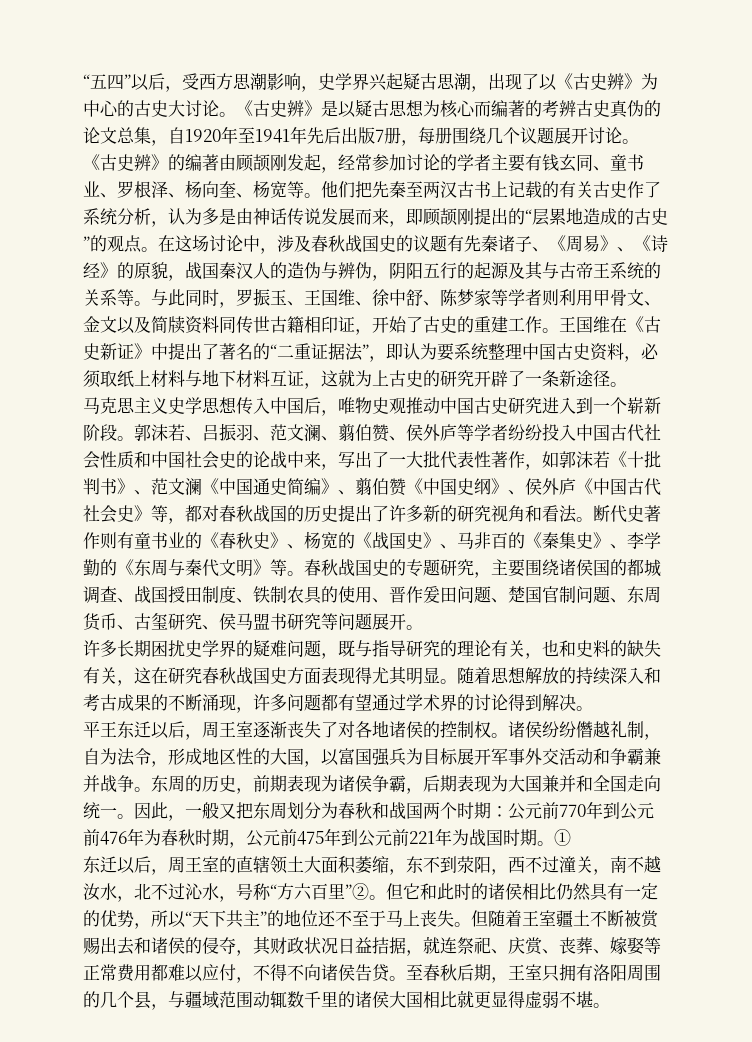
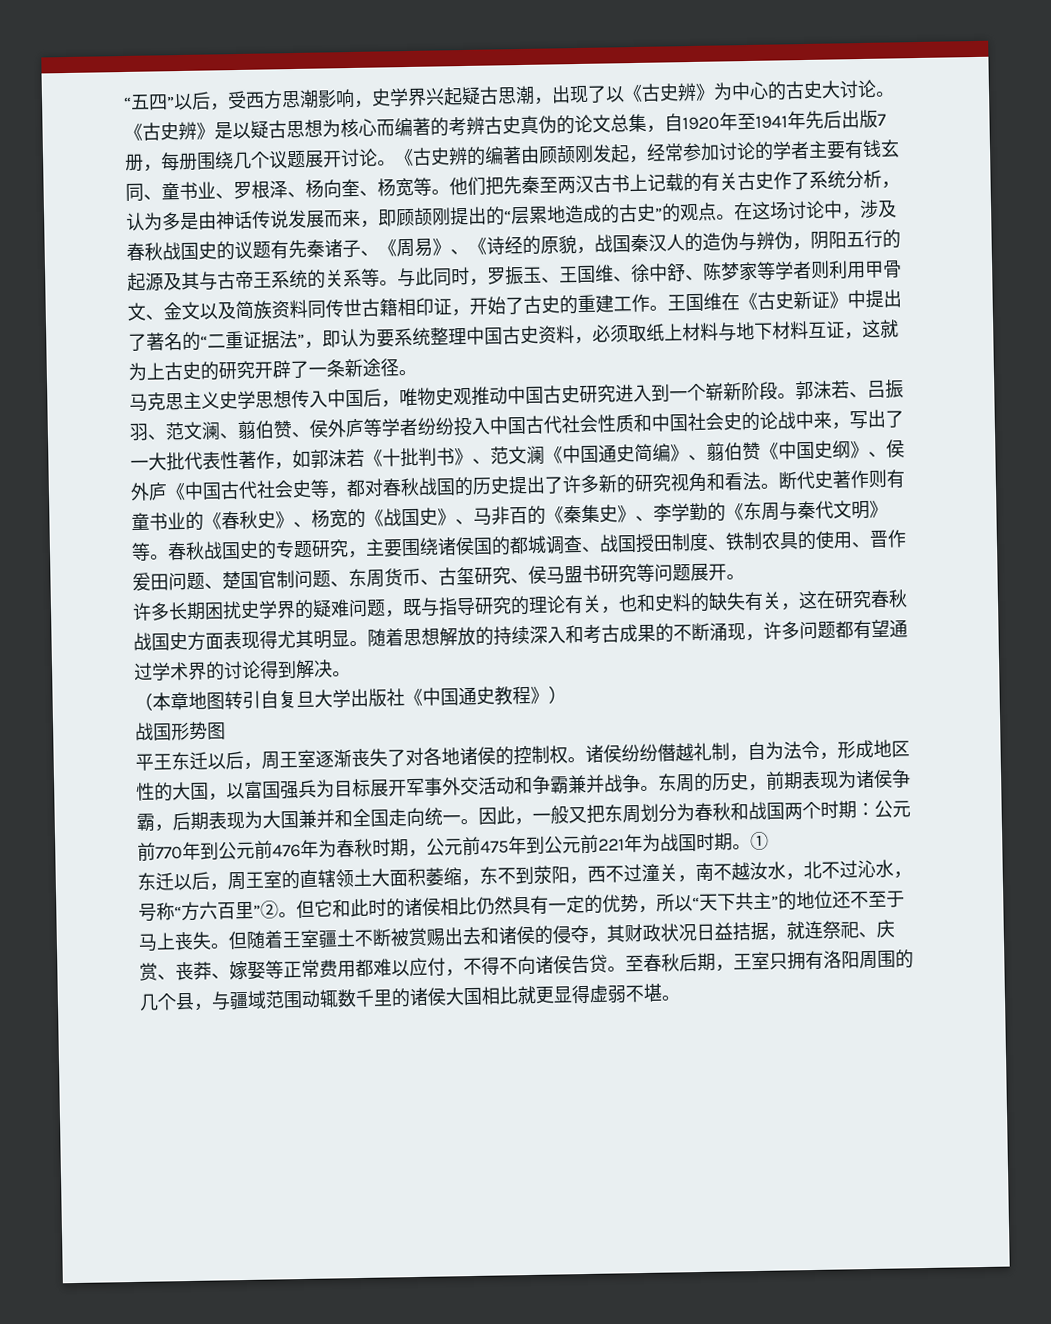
- 《古史辨》的编著由顾颉刚发起，经常参加讨论的学者主要有钱玄同、童书业、罗根泽、杨向奎、杨宽等。
+ 《古史辨的编著由顾颉刚发起，经常参加讨论的学者主要有钱玄同、童书业、罗根泽、杨向奎、杨宽等。
- 在这场讨论中，涉及春秋战国史的议题有先秦诸子、《周易》、《诗经》的原貌，战国秦汉人的造伪与辨伪，阴阳五行的起源及其与古帝王系统的关系等。
+ 在这场讨论中，涉及春秋战国史的议题有先秦诸子、《周易》、《诗经的原貌，战国秦汉人的造伪与辨伪，阴阳五行的起源及其与古帝王系统的关系等。
- 与此同时，罗振玉、王国维、徐中舒、陈梦家等学者则利用甲骨文、金文以及简牍资料同传世古籍相印证，开始了古史的重建工作。
+ 与此同时，罗振玉、王国维、徐中舒、陈梦家等学者则利用甲骨文、金文以及简族资料同传世古籍相印证，开始了古史的重建工作。
- 郭沫若、吕振羽、范文澜、翦伯赞、侯外庐等学者纷纷投入中国古代社会性质和中国社会史的论战中来，写出了一大批代表性著作，如郭沫若《十批判书》、范文澜《中国通史简编》、翦伯赞《中国史纲》、侯外庐《中国古代社会史》等，都对春秋战国的历史提出了许多新的研究视角和看法。
+ 郭沫若、吕振羽、范文澜、翦伯赞、侯外庐等学者纷纷投入中国古代社会性质和中国社会史的论战中来，写出了一大批代表性著作，如郭沫若《十批判书》、范文澜《中国通史简编》、翦伯赞《中国史纲》、侯外庐《中国古代社会史等，都对春秋战国的历史提出了许多新的研究视角和看法。
+ （本章地图转引自复旦大学出版社《中国通史教程》）
+ 战国形势图
- 但随着王室疆土不断被赏赐出去和诸侯的侵夺，其财政状况日益拮据，就连祭祀、庆赏、丧葬、嫁娶等正常费用都难以应付，不得不向诸侯告贷。
+ 但随着王室疆土不断被赏赐出去和诸侯的侵夺，其财政状况日益拮据，就连祭祀、庆赏、丧莽、嫁娶等正常费用都难以应付，不得不向诸侯告贷。

